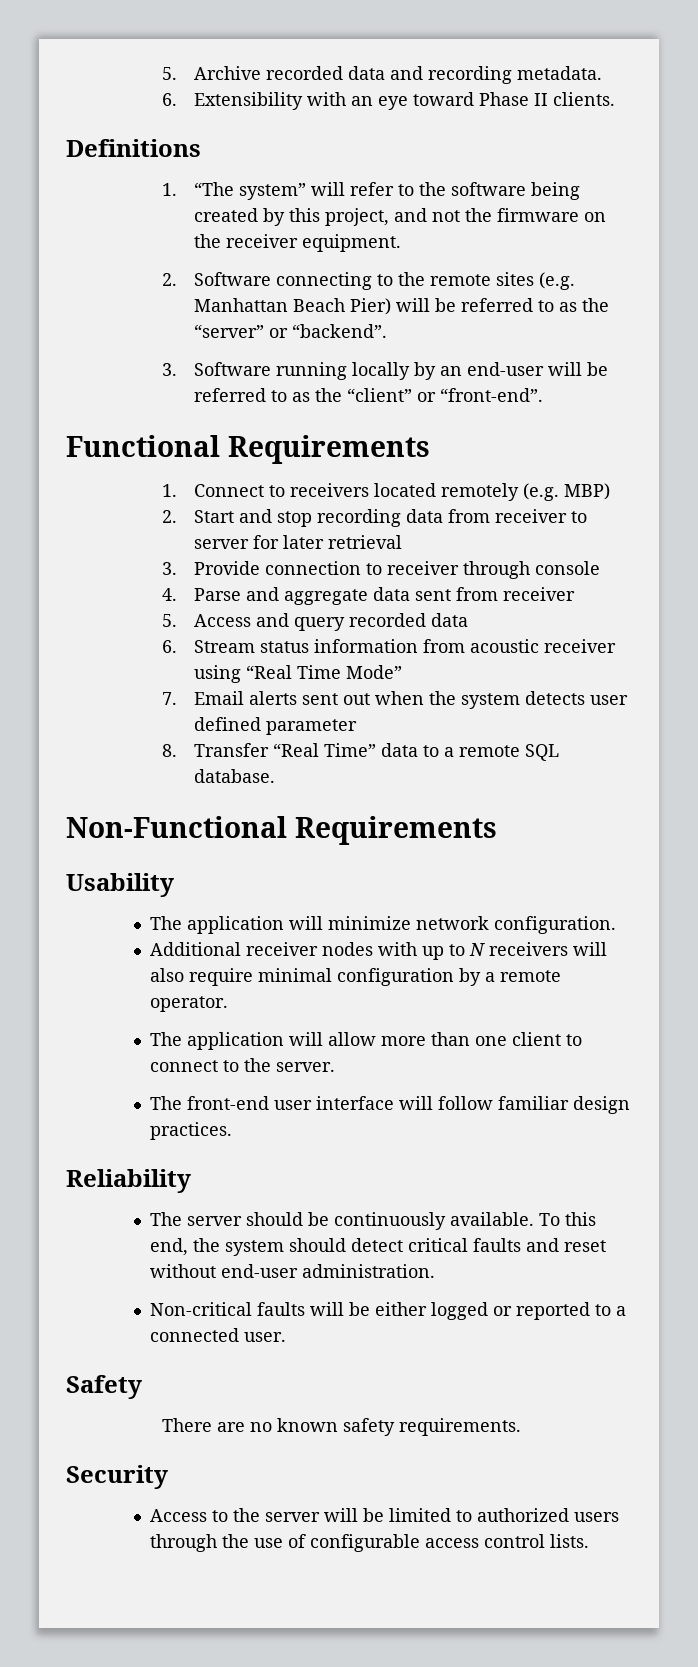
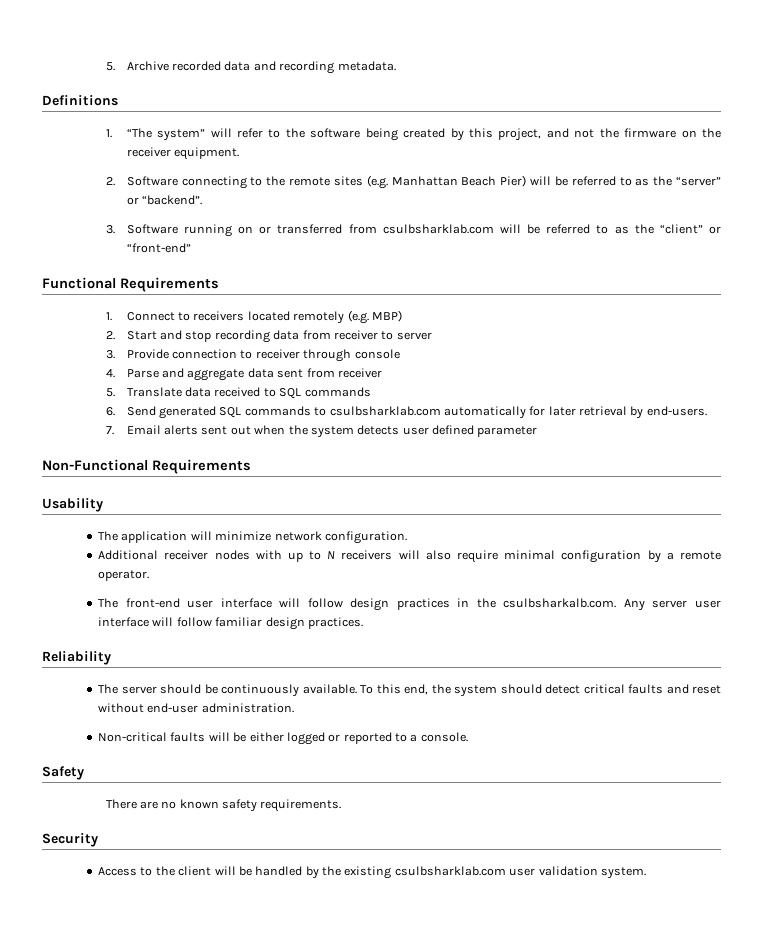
- 6. Extensibility with an eye toward Phase II clients.
- 3. Software running locally by an end-user will be referred to as the “client” or “front-end”.
+ 3. Software running on or transferred from csulbsharklab.com will be referred to as the “client” or “front-end”
- 2. Start and stop recording data from receiver to server for later retrieval
+ 2. Start and stop recording data from receiver to server
- 5. Access and query recorded data
- 6. Stream status information from acoustic receiver using “Real Time Mode”
+ 5. Translate data received to SQL commands
+ 6. Send generated SQL commands to csulbsharklab.com automatically for later retrieval by end-users.
- 8. Transfer “Real Time” data to a remote SQL database.
- The application will allow more than one client to connect to the server.
- The front-end user interface will follow familiar design practices.
+ The front-end user interface will follow design practices in the csulbsharkalb.com. Any server user interface will follow familiar design practices.
- Non-critical faults will be either logged or reported to a connected user.
+ Non-critical faults will be either logged or reported to a console.
- Access to the server will be limited to authorized users through the use of configurable access control lists.
+ Access to the client will be handled by the existing csulbsharklab.com user validation system.

